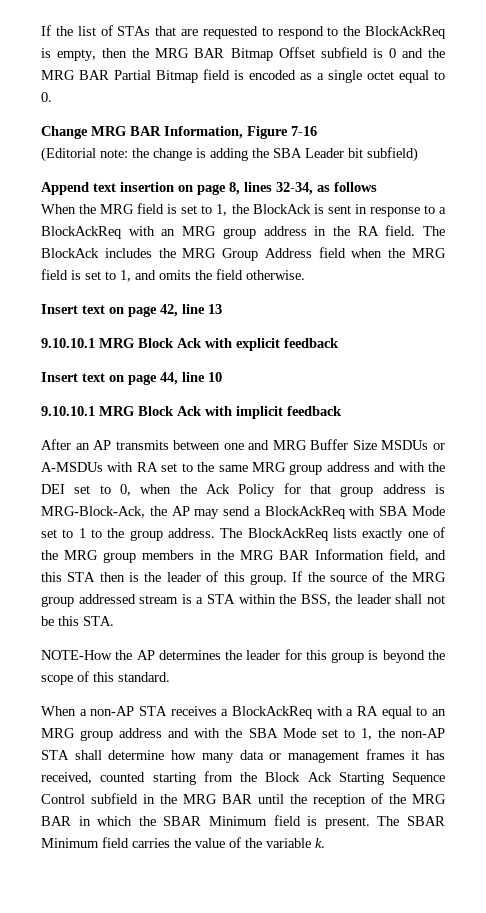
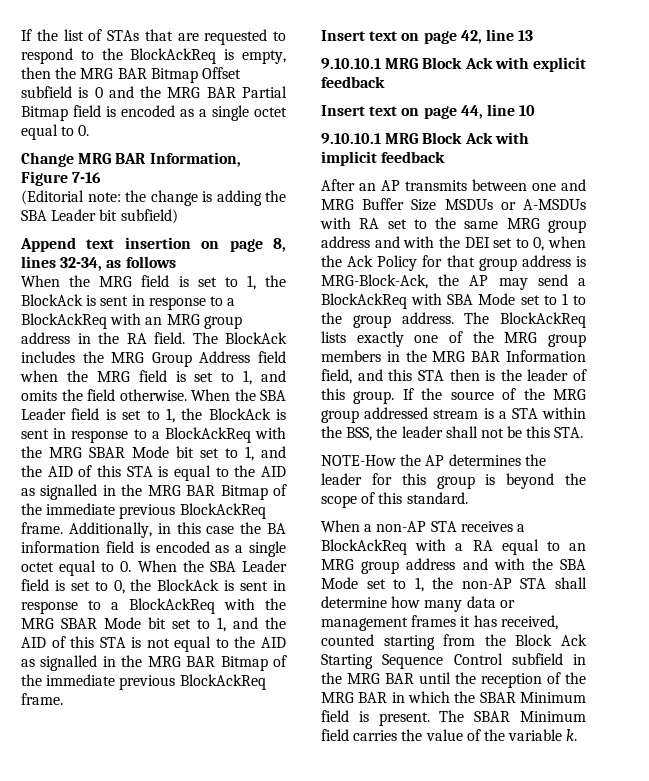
+ When the SBA Leader field is set to 1, the BlockAck is sent in response to a BlockAckReq with the MRG SBAR Mode bit set to 1, and the AID of this STA is equal to the AID as signalled in the MRG BAR Bitmap of the immediate previous BlockAckReq frame. Additionally, in this case the BA information field is encoded as a single octet equal to 0. When the SBA Leader field is set to 0, the BlockAck is sent in response to a BlockAckReq with the MRG SBAR Mode bit set to 1, and the AID of this STA is not equal to the AID as signalled in the MRG BAR Bitmap of the immediate previous BlockAckReq frame.

